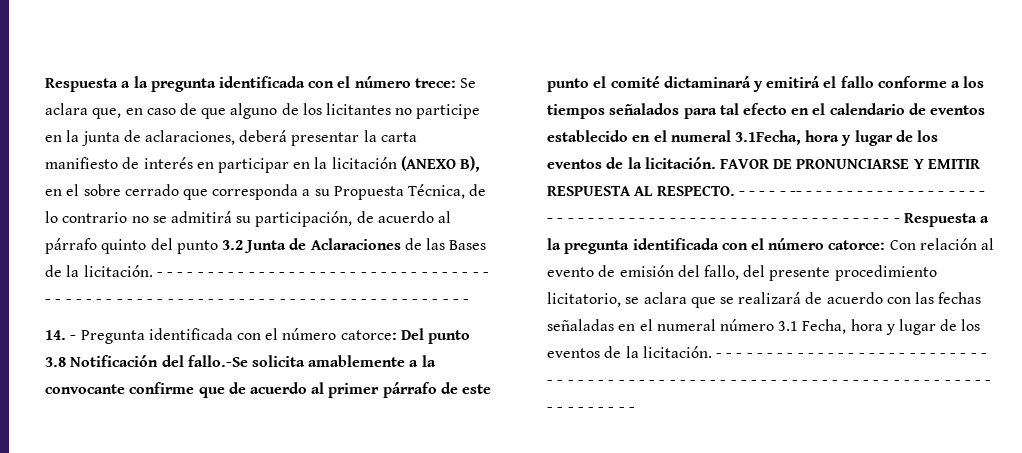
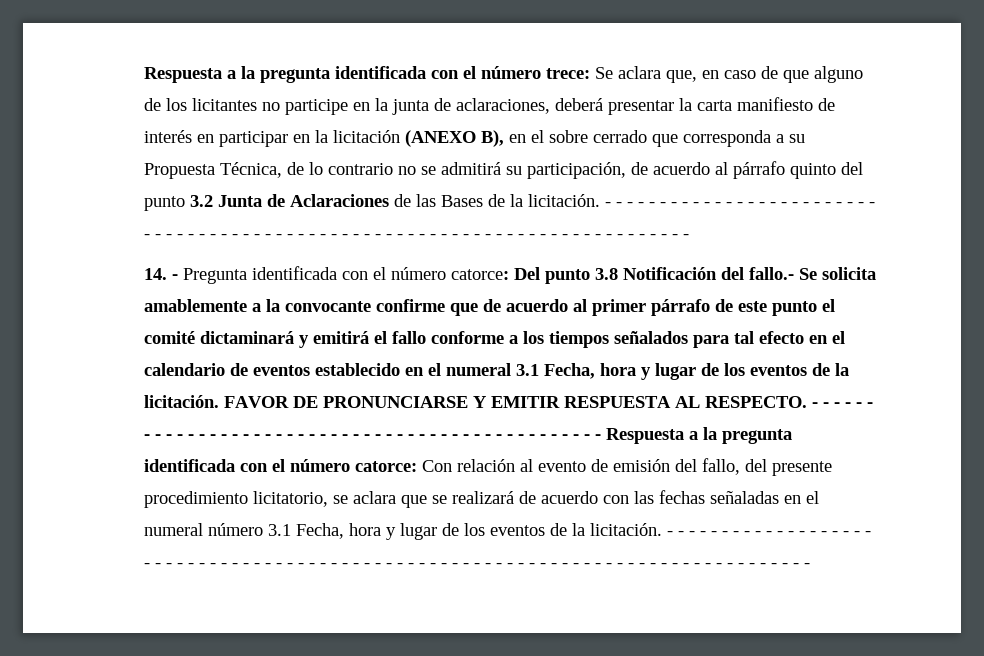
- Del punto 3.8 Notificación del fallo.-Se solicita amablemente a la convocante confirme que de acuerdo al primer párrafo de este punto el comité dictaminará y emitirá el fallo conforme a los tiempos señalados para tal efecto en el calendario de eventos establecido en el numeral 3.1Fecha, hora y lugar de los eventos de la licitación.
+ Del punto 3.8 Notificación del fallo.- Se solicita amablemente a la convocante confirme que de acuerdo al primer párrafo de este punto el comité dictaminará y emitirá el fallo conforme a los tiempos señalados para tal efecto en el calendario de eventos establecido en el numeral 3.1 Fecha, hora y lugar de los eventos de la licitación.
- - - - - - -- - - - - - - - - - - - - - - - - - - - - - - - - - - - - - - - - - - - - - - - - - - - - - - - - - - - - - Respuesta a la pregunta identificada con el número catorce:
+ - - - - - - - - - - - - - - - - - - - - - - - - - - - - - - - - - - - - - - - - - - - - - - - - Respuesta a la pregunta identificada con el número catorce:

